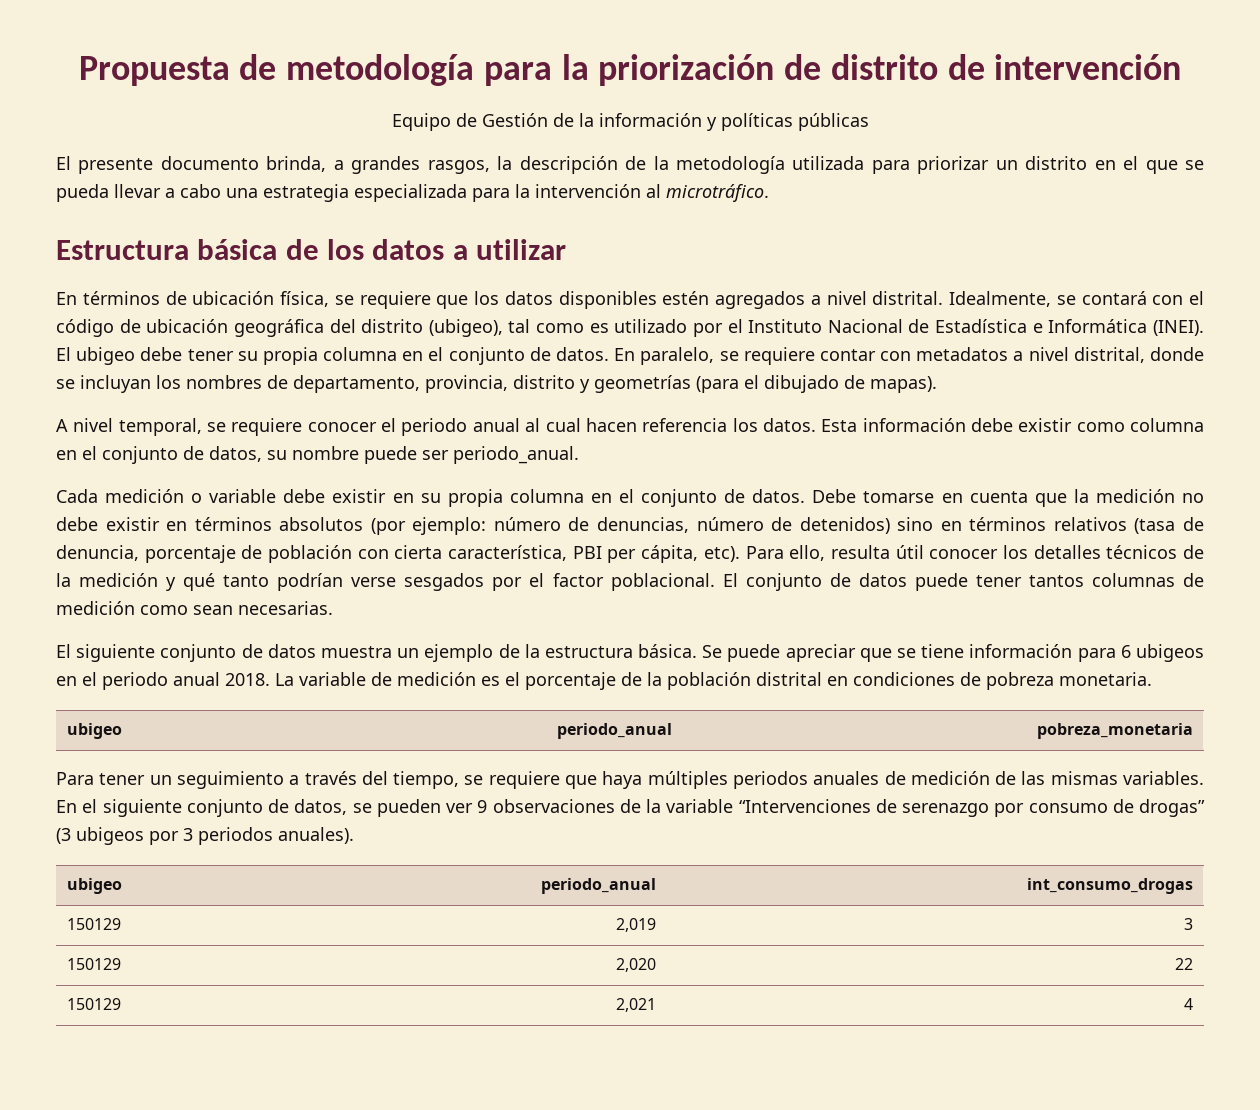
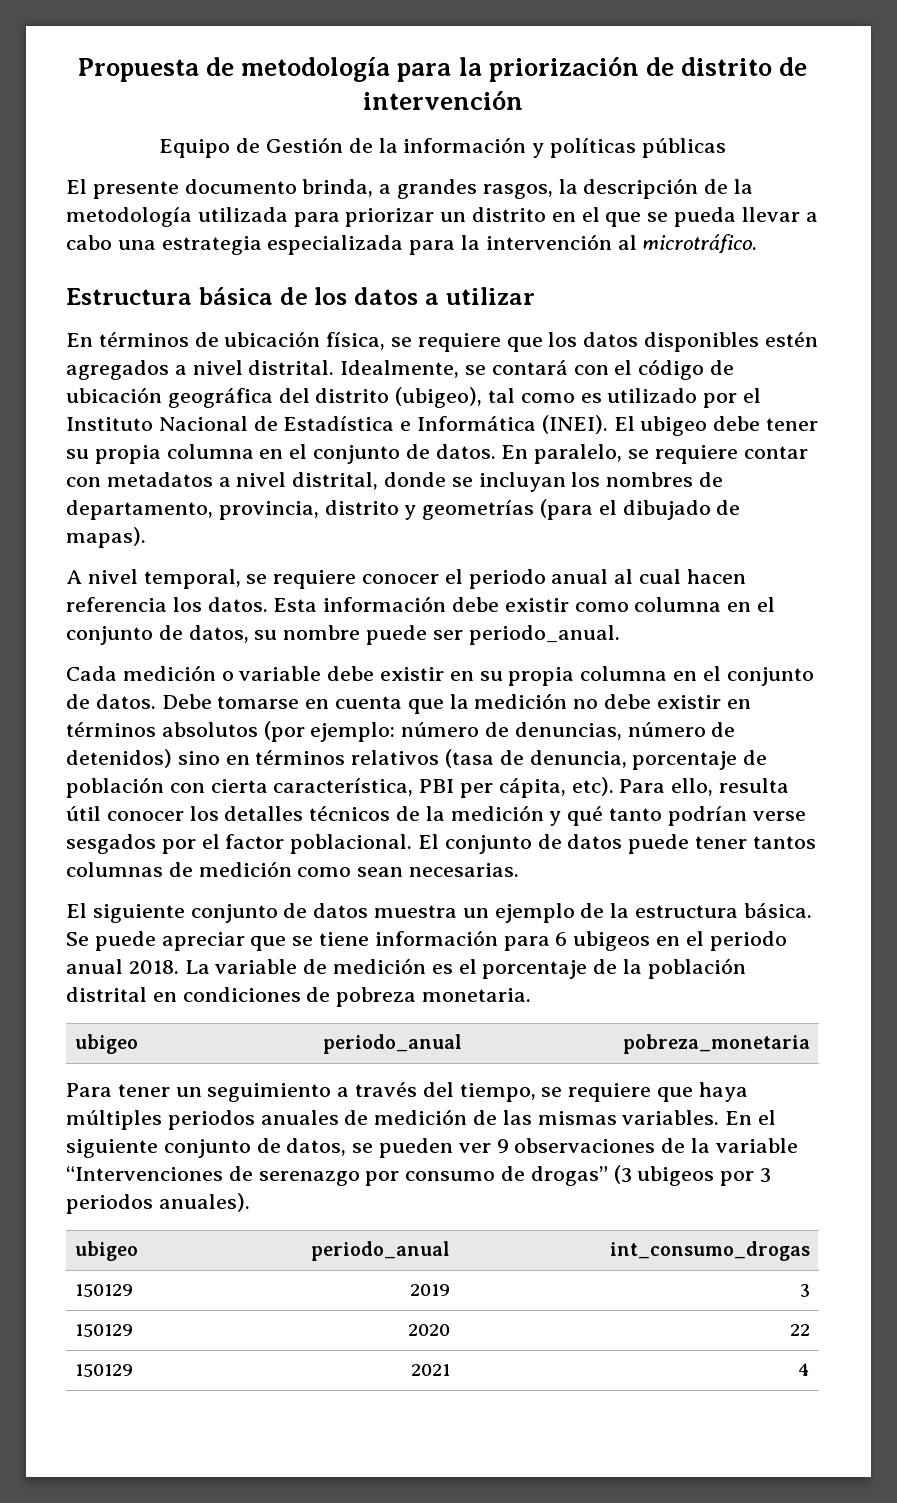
- 150129 | 2,019 | 3
+ 150129 | 2019 | 3
- 150129 | 2,020 | 22
+ 150129 | 2020 | 22
- 150129 | 2,021 | 4
+ 150129 | 2021 | 4

